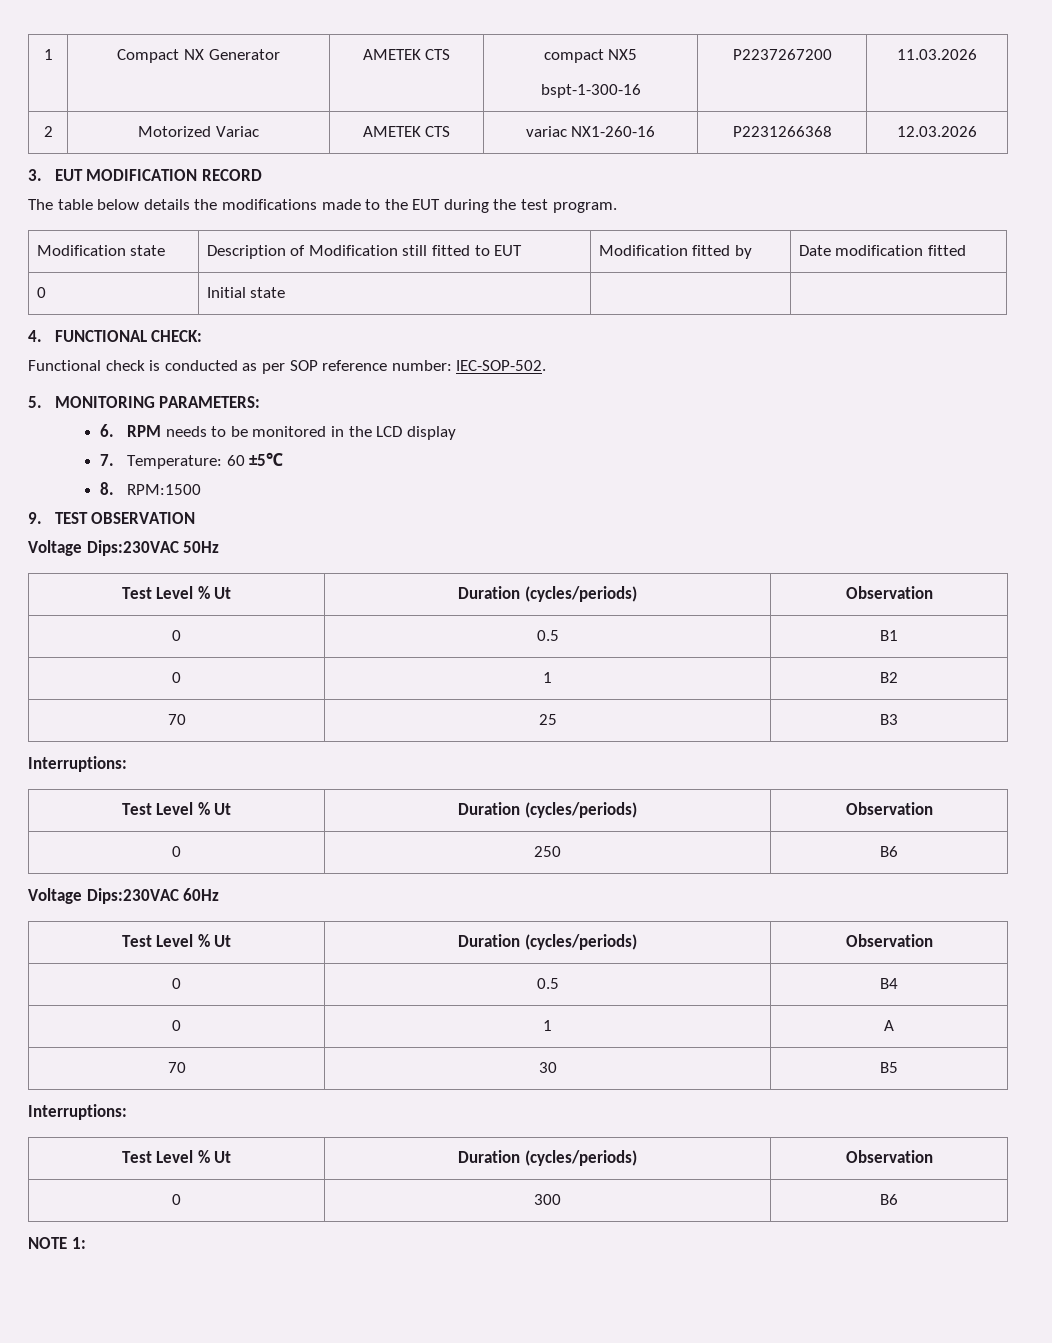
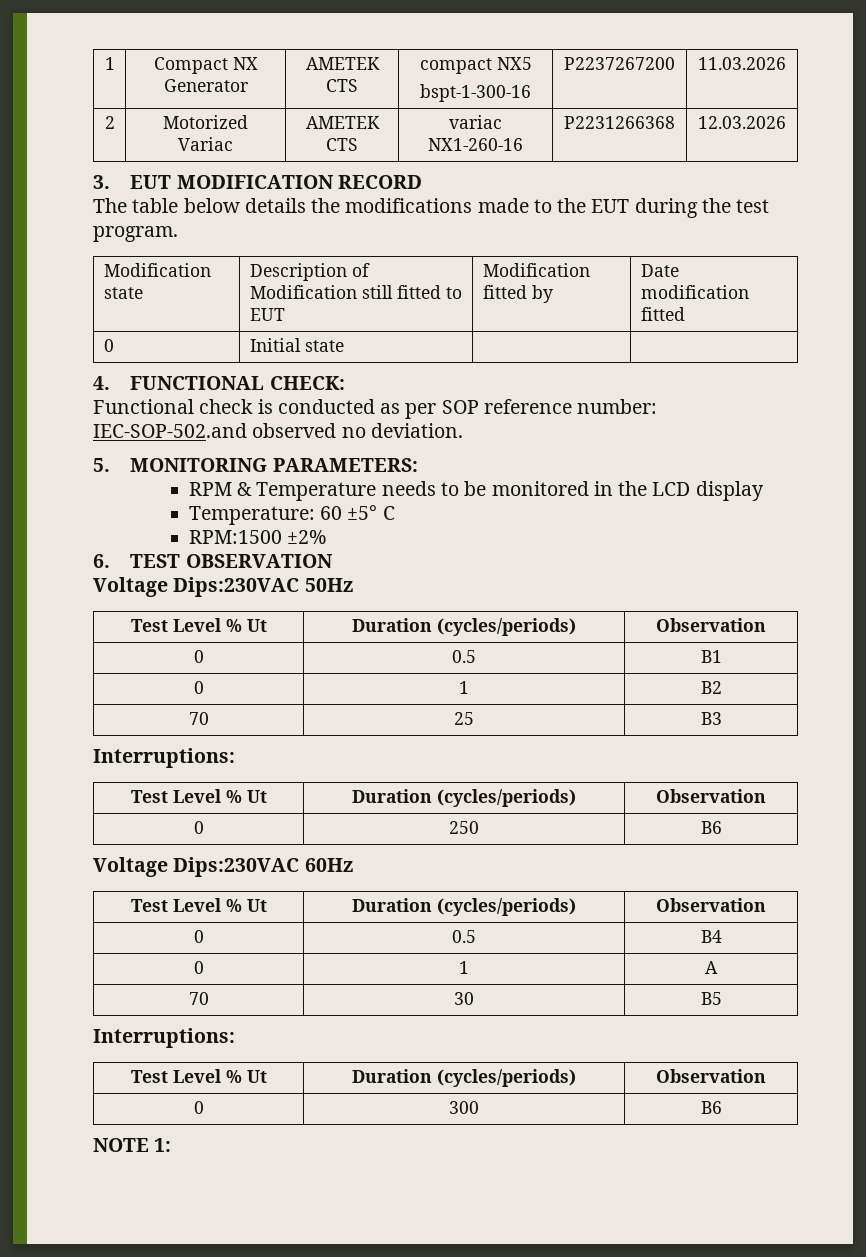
- Functional check is conducted as per SOP reference number: IEC-SOP-502.
+ Functional check is conducted as per SOP reference number: IEC-SOP-502.and observed no deviation.
- 6. RPM needs to be monitored in the LCD display
+ RPM & Temperature needs to be monitored in the LCD display
- 7. Temperature: 60 ±5℃
- 8. RPM:1500
- 9. TEST OBSERVATION
+ Temperature: 60 ±5° C
+ RPM:1500 ±2%
+ 6. TEST OBSERVATION

